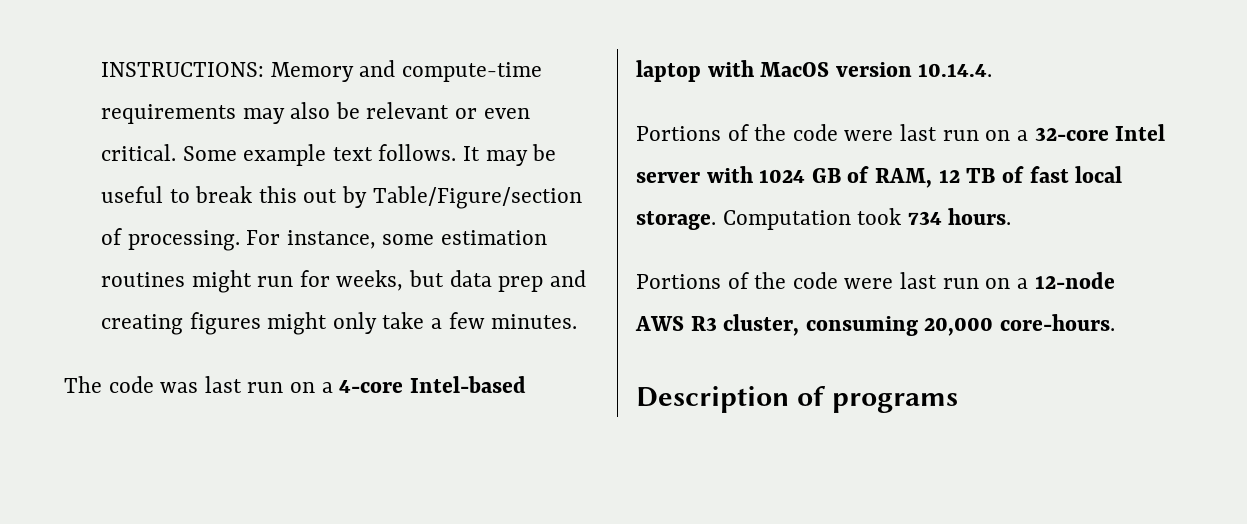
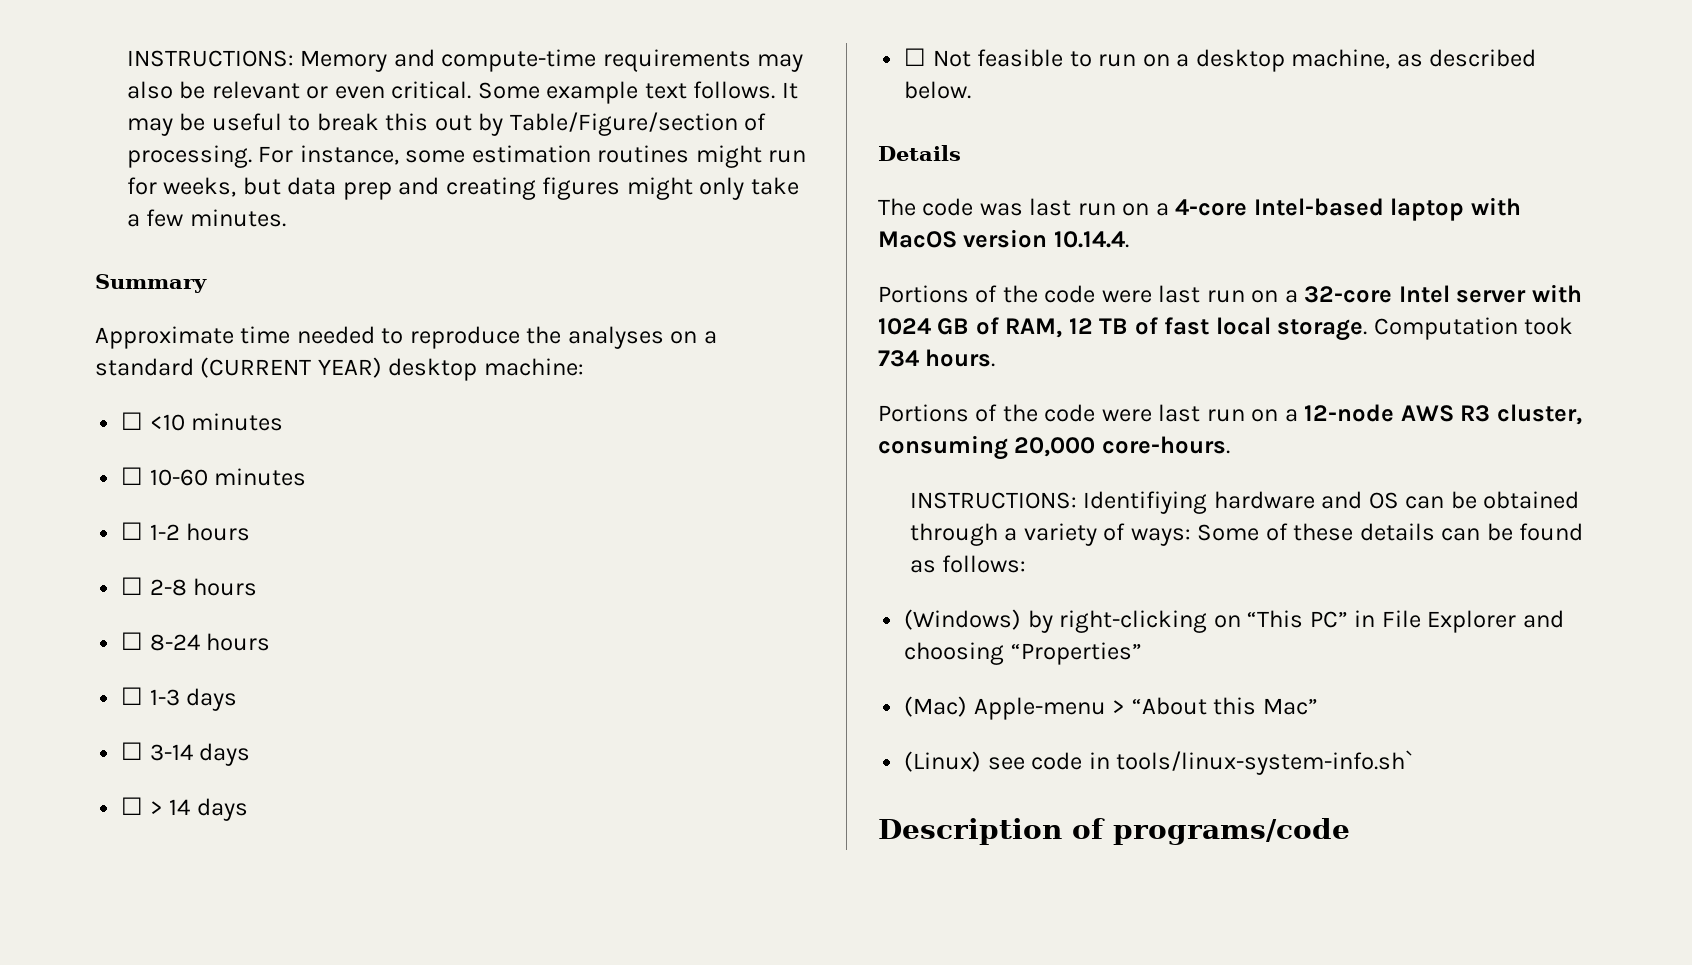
+ Summary
+ Approximate time needed to reproduce the analyses on a standard (CURRENT YEAR) desktop machine:
+ ☐ <10 minutes
+ ☐ 10-60 minutes
+ ☐ 1-2 hours
+ ☐ 2-8 hours
+ ☐ 8-24 hours
+ ☐ 1-3 days
+ ☐ 3-14 days
+ ☐ > 14 days
+ ☐ Not feasible to run on a desktop machine, as described below.
+ Details
+ INSTRUCTIONS: Identifiying hardware and OS can be obtained through a variety of ways: Some of these details can be found as follows:
+ (Windows) by right-clicking on “This PC” in File Explorer and choosing “Properties”
+ (Mac) Apple-menu > “About this Mac”
+ (Linux) see code in tools/linux-system-info.sh`
- Description of programs
+ Description of programs/code

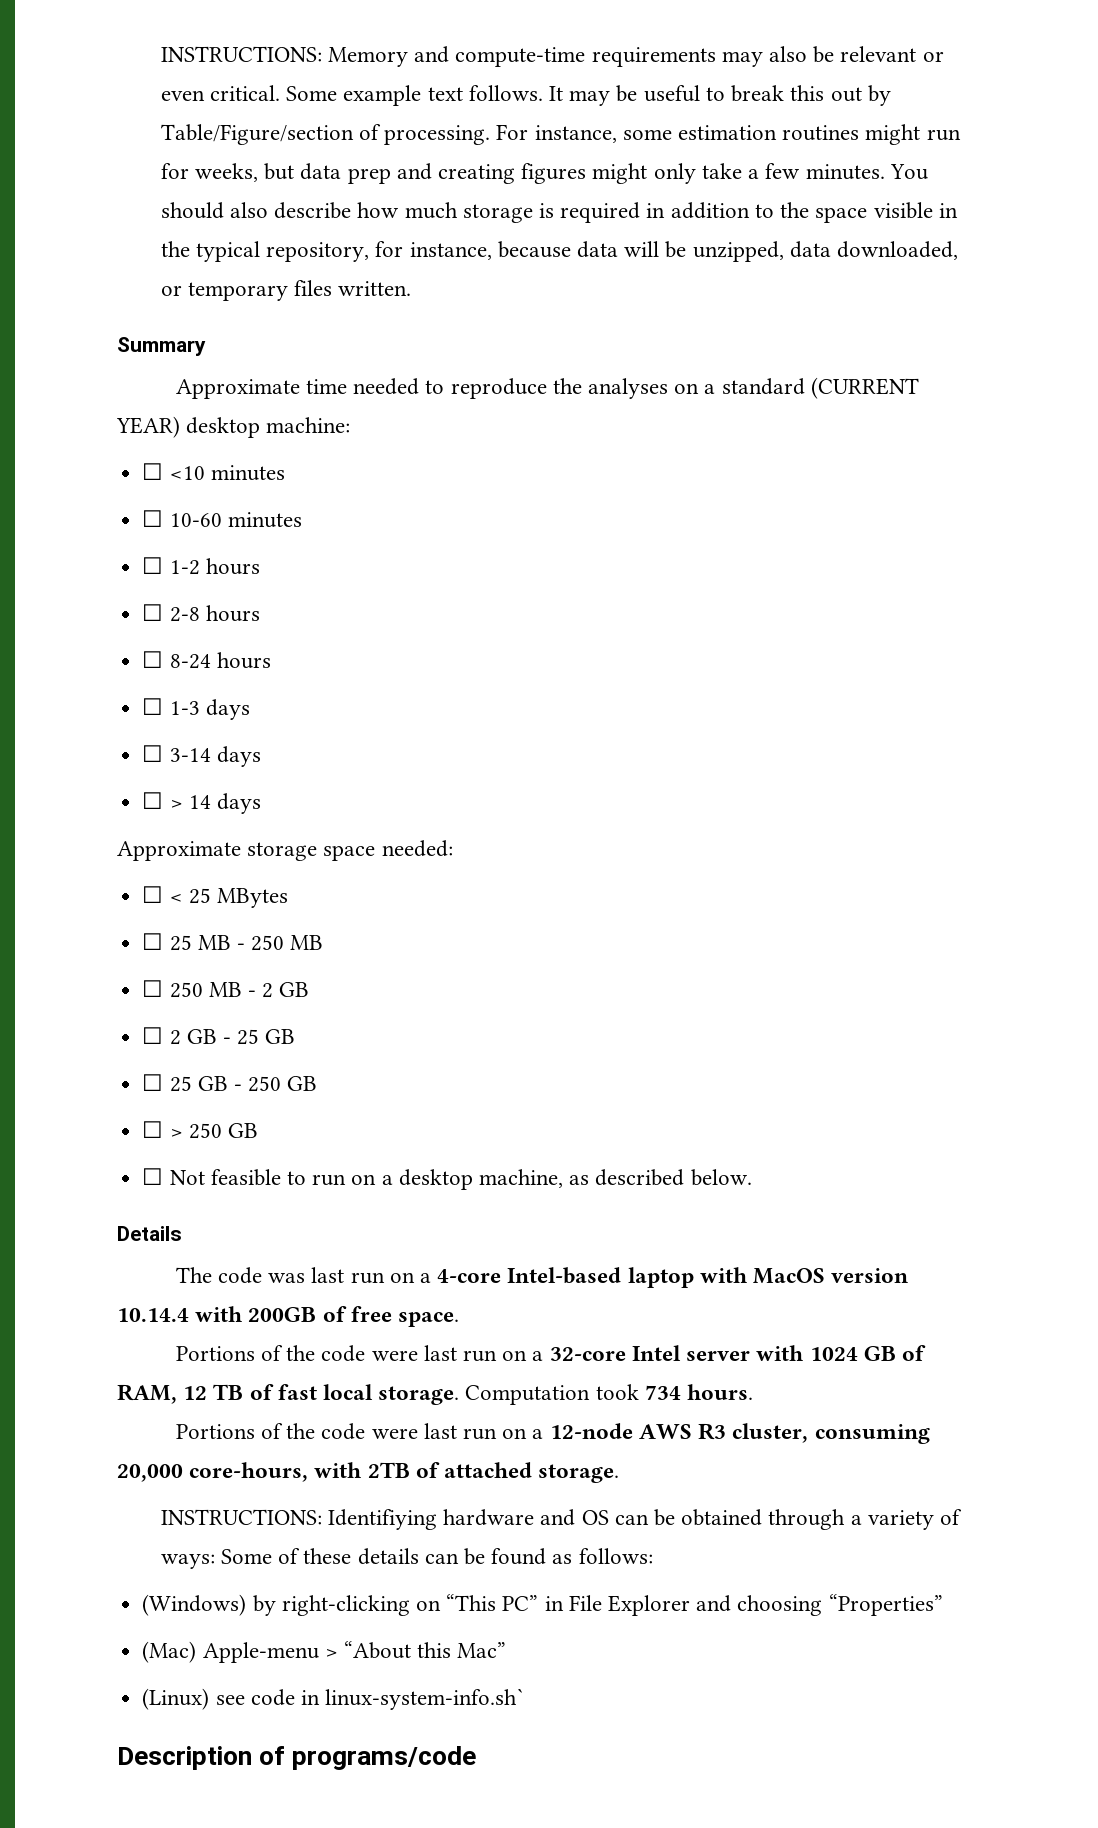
+ You should also describe how much storage is required in addition to the space visible in the typical repository, for instance, because data will be unzipped, data downloaded, or temporary files written.
+ Approximate storage space needed:
+ ☐ < 25 MBytes
+ ☐ 25 MB - 250 MB
+ ☐ 250 MB - 2 GB
+ ☐ 2 GB - 25 GB
+ ☐ 25 GB - 250 GB
+ ☐ > 250 GB
- The code was last run on a 4-core Intel-based laptop with MacOS version 10.14.4.
+ The code was last run on a 4-core Intel-based laptop with MacOS version 10.14.4 with 200GB of free space.
- Portions of the code were last run on a 12-node AWS R3 cluster, consuming 20,000 core-hours.
+ Portions of the code were last run on a 12-node AWS R3 cluster, consuming 20,000 core-hours, with 2TB of attached storage.
- (Linux) see code in tools/linux-system-info.sh`
+ (Linux) see code in linux-system-info.sh`

